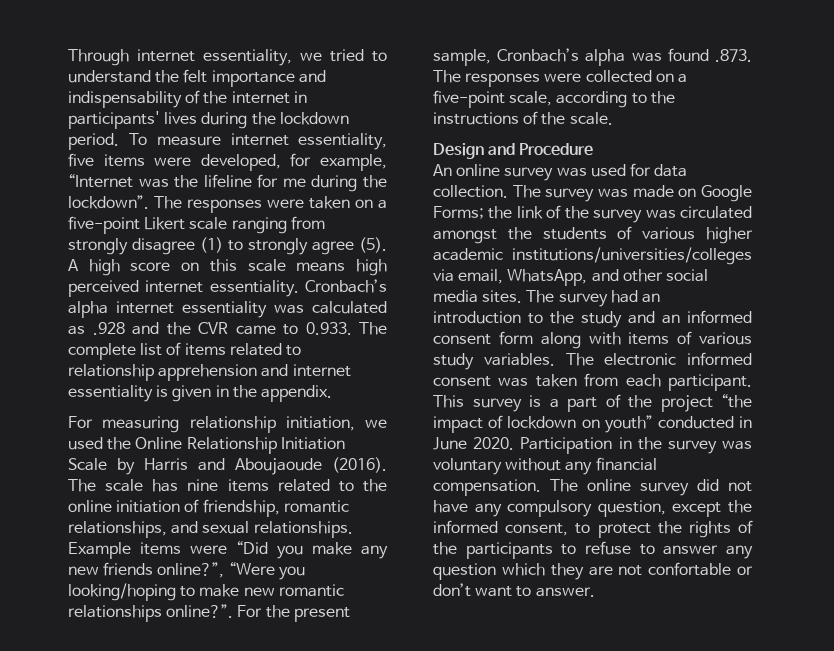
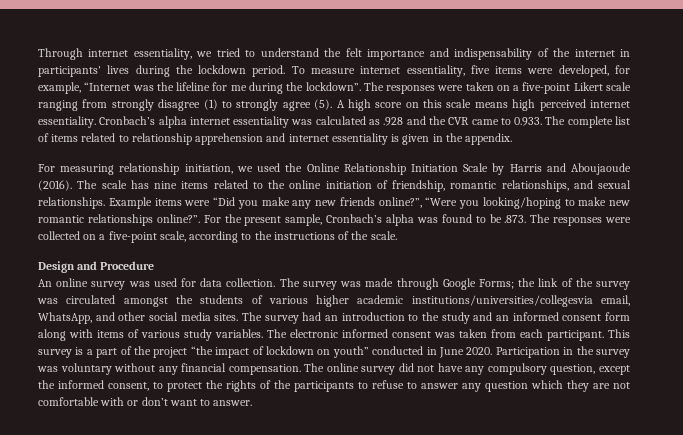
- For the present sample, Cronbach’s alpha was found .873. The responses were collected on a five-point scale, according to the instructions of the scale.
+ For the present sample, Cronbach’s alpha was found to be .873. The responses were collected on a five-point scale, according to the instructions of the scale.
- The survey was made on Google Forms; the link of the survey was circulated amongst the students of various higher academic institutions/universities/colleges via email, WhatsApp, and other social media sites.
+ The survey was made through Google Forms; the link of the survey was circulated amongst the students of various higher academic institutions/universities/collegesvia email, WhatsApp, and other social media sites.
- The online survey did not have any compulsory question, except the informed consent, to protect the rights of the participants to refuse to answer any question which they are not confortable or don’t want to answer.
+ The online survey did not have any compulsory question, except the informed consent, to protect the rights of the participants to refuse to answer any question which they are not comfortable with or don’t want to answer.

